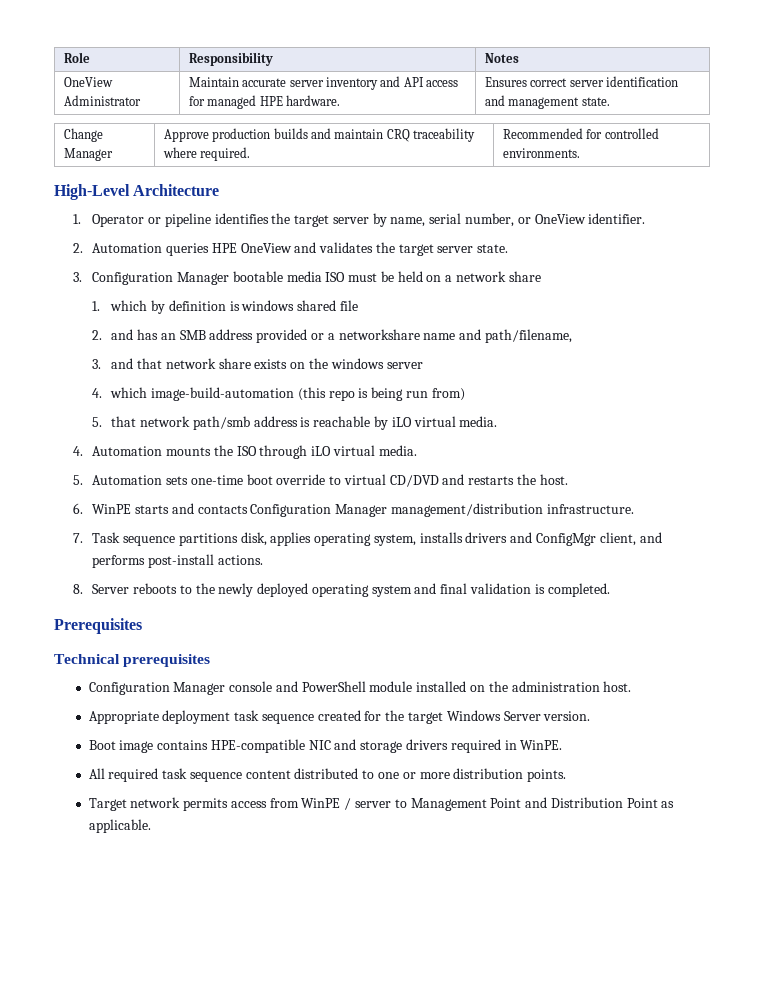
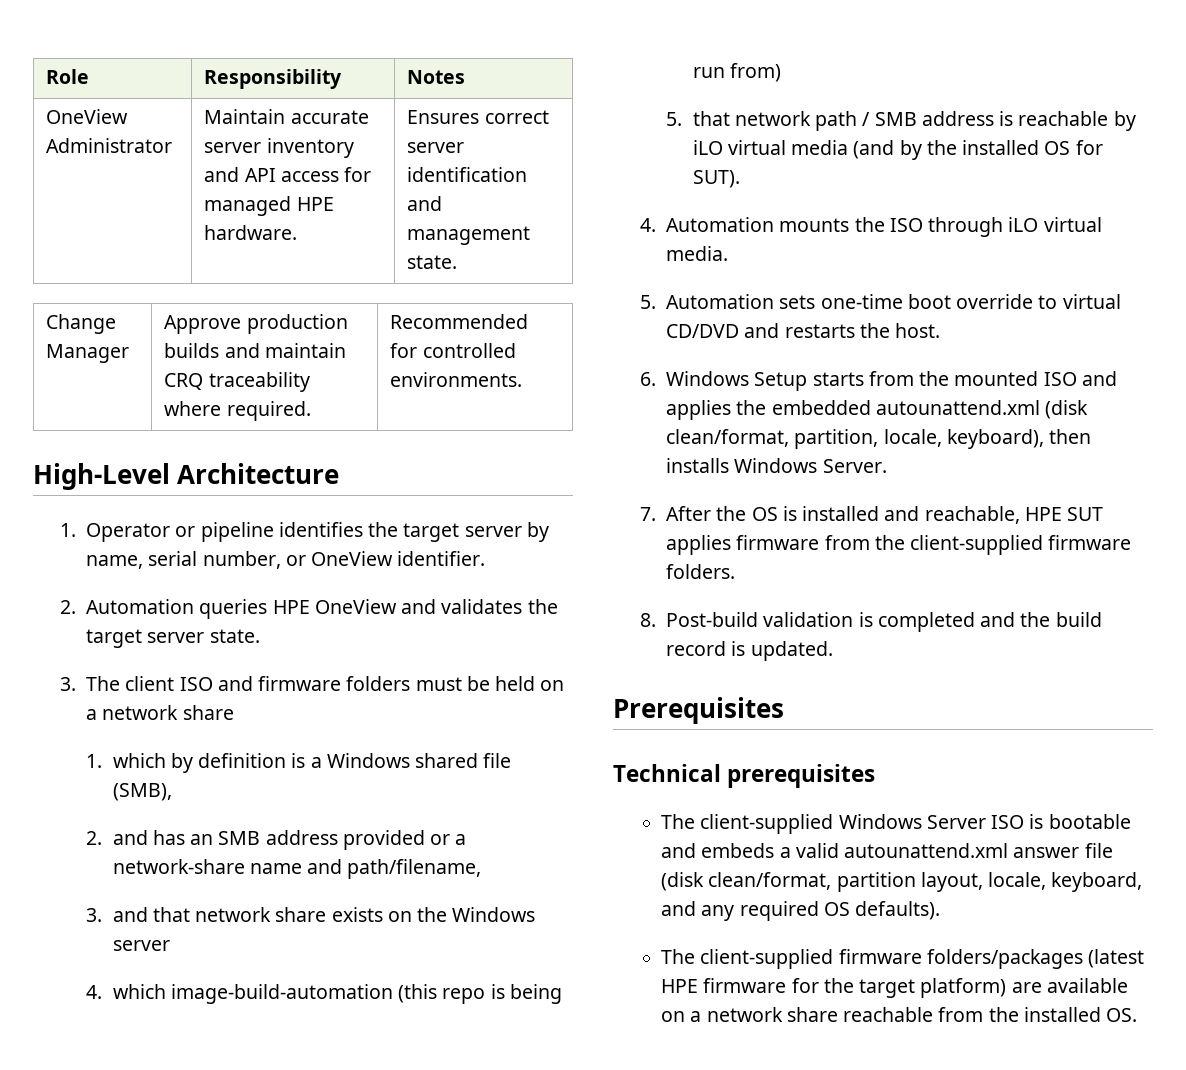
- 3. Configuration Manager bootable media ISO must be held on a network share
+ 3. The client ISO and firmware folders must be held on a network share
- 1. which by definition is windows shared file
+ 1. which by definition is a Windows shared file (SMB),
- 2. and has an SMB address provided or a networkshare name and path/filename,
+ 2. and has an SMB address provided or a network-share name and path/filename,
- 3. and that network share exists on the windows server
+ 3. and that network share exists on the Windows server
- 5. that network path/smb address is reachable by iLO virtual media.
+ 5. that network path / SMB address is reachable by iLO virtual media (and by the installed OS for SUT).
- 6. WinPE starts and contacts Configuration Manager management/distribution infrastructure.
- 7. Task sequence partitions disk, applies operating system, installs drivers and ConfigMgr client, and performs post-install actions.
- 8. Server reboots to the newly deployed operating system and final validation is completed.
+ 6. Windows Setup starts from the mounted ISO and applies the embedded autounattend.xml (disk clean/format, partition, locale, keyboard), then installs Windows Server.
+ 7. After the OS is installed and reachable, HPE SUT applies firmware from the client-supplied firmware folders.
+ 8. Post-build validation is completed and the build record is updated.
  Prerequisites
  Technical prerequisites
- Configuration Manager console and PowerShell module installed on the administration host.
- Appropriate deployment task sequence created for the target Windows Server version.
- Boot image contains HPE-compatible NIC and storage drivers required in WinPE.
- All required task sequence content distributed to one or more distribution points.
- Target network permits access from WinPE / server to Management Point and Distribution Point as applicable.
+ The client-supplied Windows Server ISO is bootable and embeds a valid autounattend.xml answer file (disk clean/format, partition layout, locale, keyboard, and any required OS defaults).
+ The client-supplied firmware folders/packages (latest HPE firmware for the target platform) are available on a network share reachable from the installed OS.

